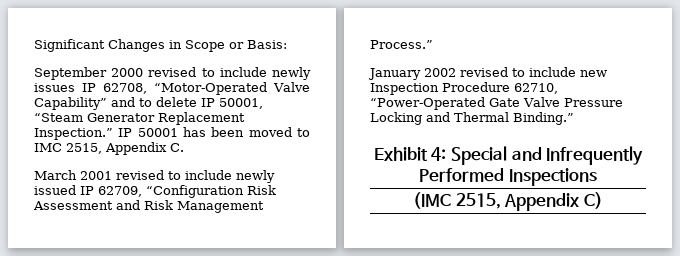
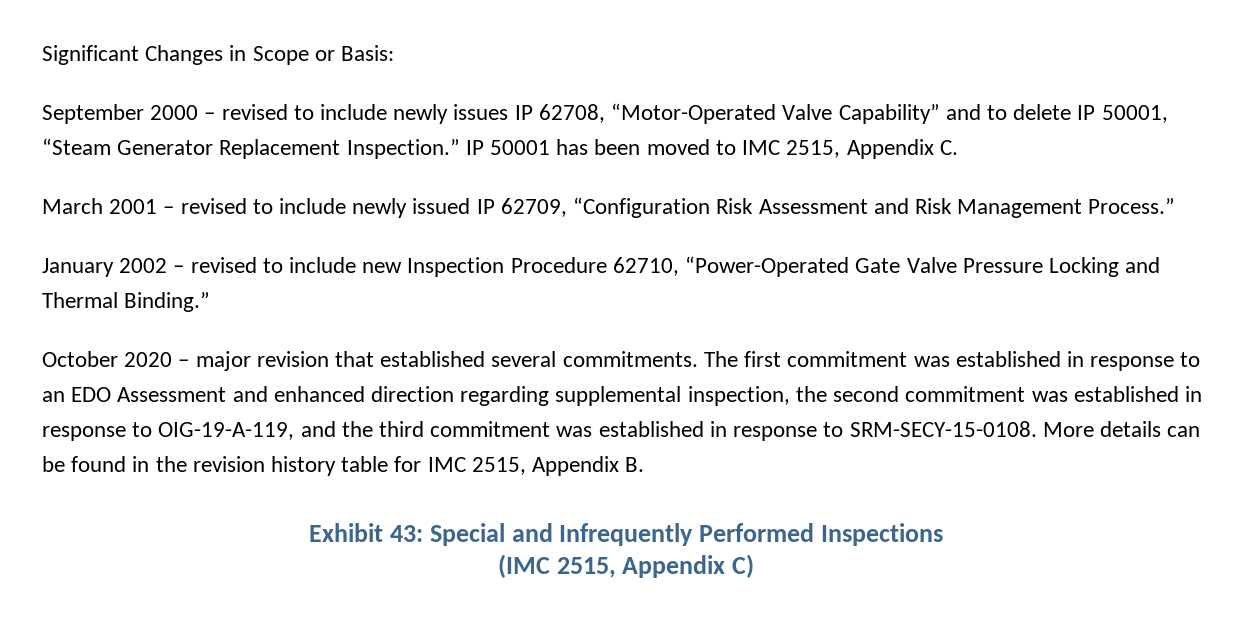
- September 2000 revised to include newly issues IP 62708, “Motor-Operated Valve Capability” and to delete IP 50001, “Steam Generator Replacement Inspection.”
+ September 2000 – revised to include newly issues IP 62708, “Motor-Operated Valve Capability” and to delete IP 50001, “Steam Generator Replacement Inspection.”
- March 2001 revised to include newly issued IP 62709, “Configuration Risk Assessment and Risk Management Process.”
+ March 2001 – revised to include newly issued IP 62709, “Configuration Risk Assessment and Risk Management Process.”
- January 2002 revised to include new Inspection Procedure 62710, “Power-Operated Gate Valve Pressure Locking and Thermal Binding.”
+ January 2002 – revised to include new Inspection Procedure 62710, “Power-Operated Gate Valve Pressure Locking and Thermal Binding.”
+ October 2020 – major revision that established several commitments. The first commitment was established in response to an EDO Assessment and enhanced direction regarding supplemental inspection, the second commitment was established in response to OIG-19-A-119, and the third commitment was established in response to SRM-SECY-15-0108. More details can be found in the revision history table for IMC 2515, Appendix B.
- Exhibit 4: Special and Infrequently Performed Inspections
+ Exhibit 43: Special and Infrequently Performed Inspections

